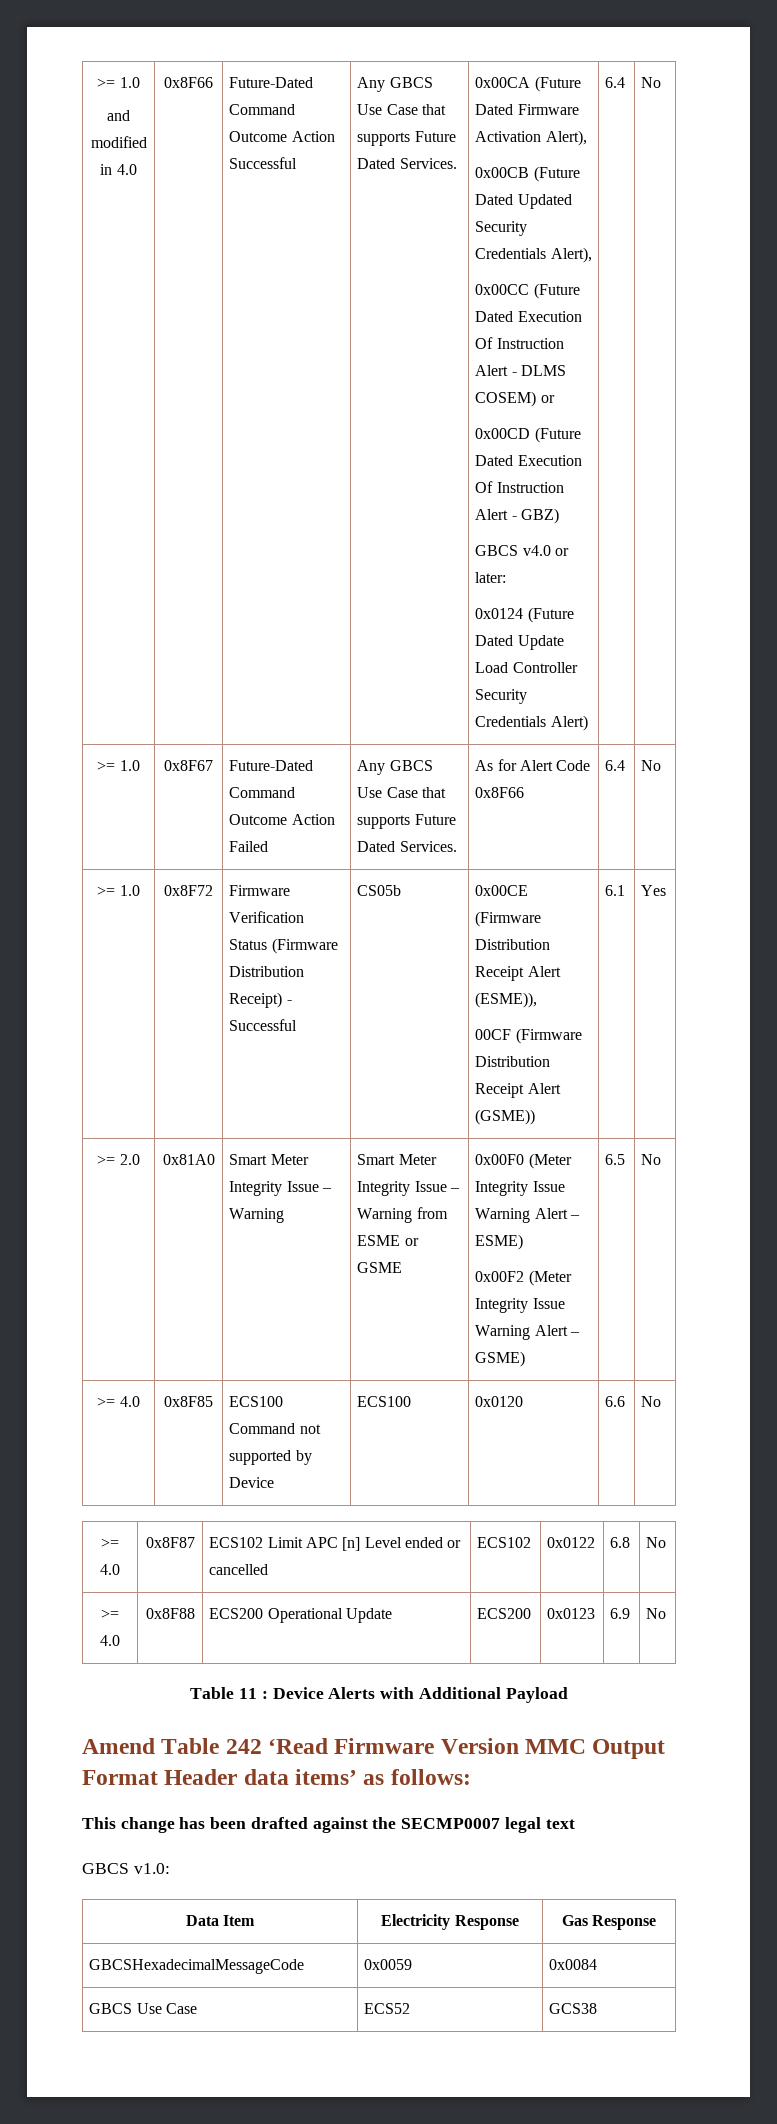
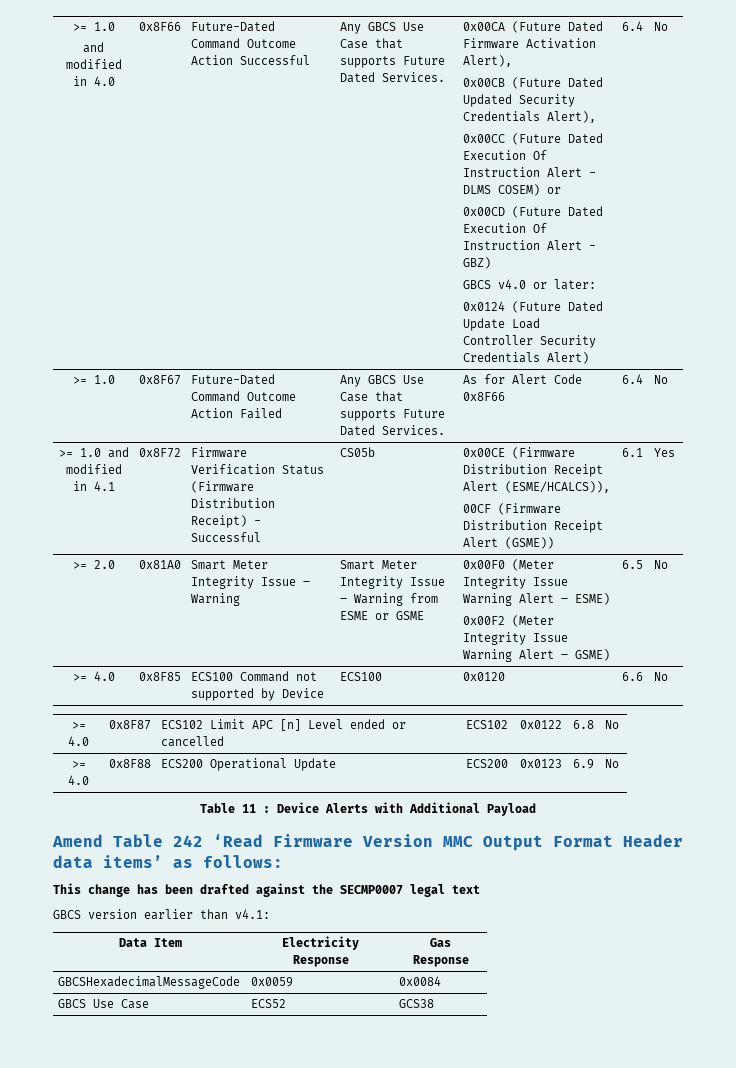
- >= 1.0 | 0x8F72 | Firmware Verification Status (Firmware Distribution Receipt) - Successful | CS05b | 0x00CE (Firmware Distribution Receipt Alert (ESME)),
+ >= 1.0 and modified in 4.1 | 0x8F72 | Firmware Verification Status (Firmware Distribution Receipt) - Successful | CS05b | 0x00CE (Firmware Distribution Receipt Alert (ESME/HCALCS)),
- GBCS v1.0:
+ GBCS version earlier than v4.1:

